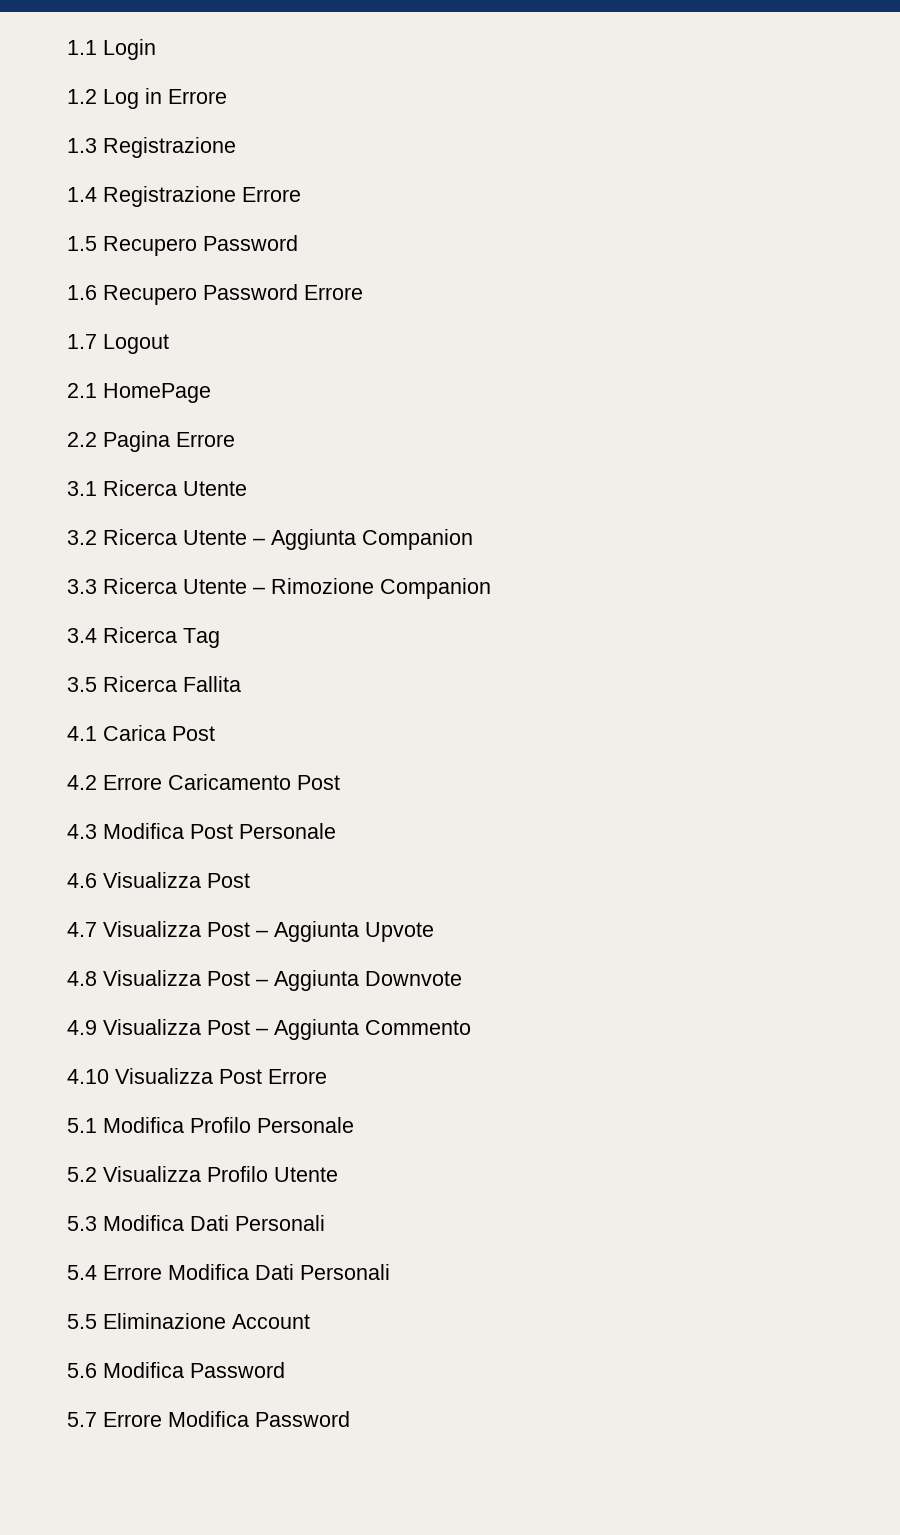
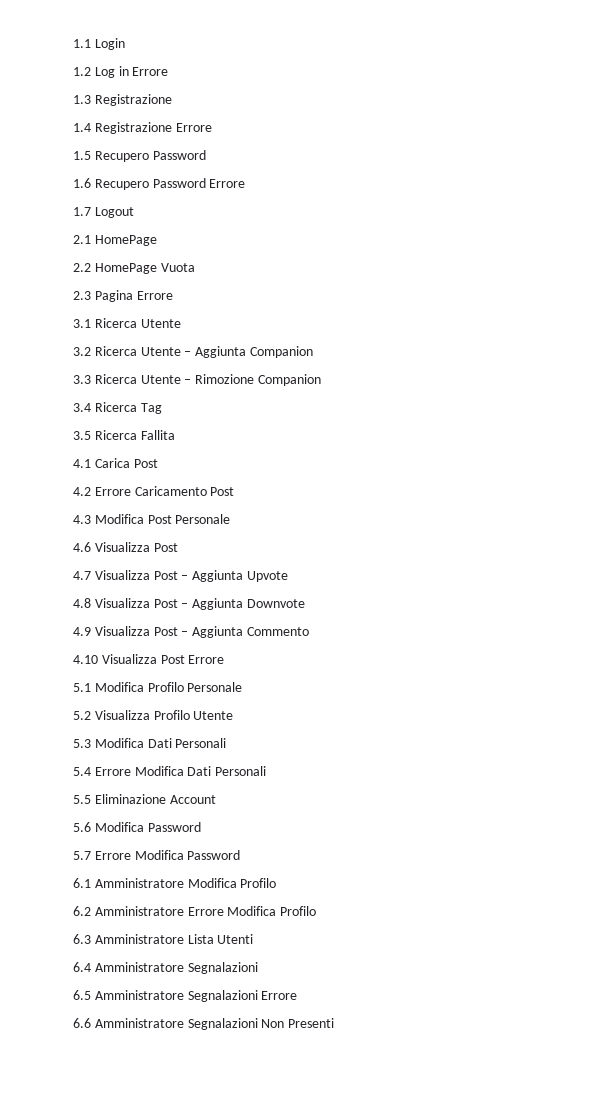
- 2.2 Pagina Errore
+ 2.2 HomePage Vuota
+ 2.3 Pagina Errore
+ 6.1 Amministratore Modifica Profilo
+ 6.2 Amministratore Errore Modifica Profilo
+ 6.3 Amministratore Lista Utenti
+ 6.4 Amministratore Segnalazioni
+ 6.5 Amministratore Segnalazioni Errore
+ 6.6 Amministratore Segnalazioni Non Presenti

